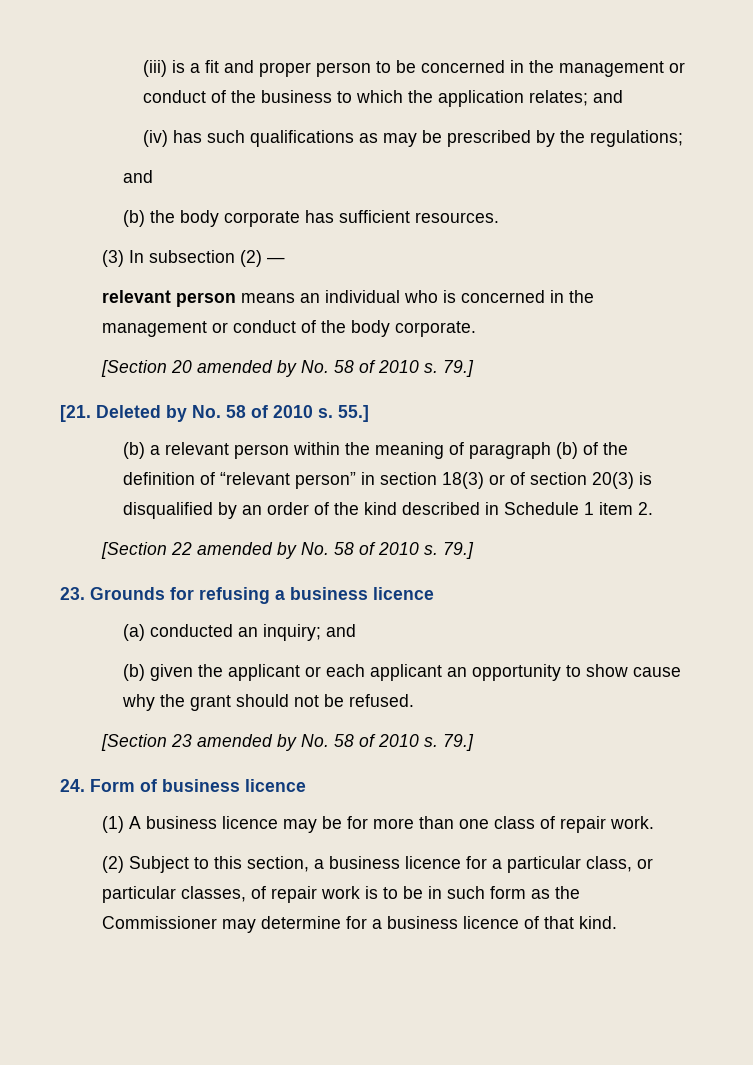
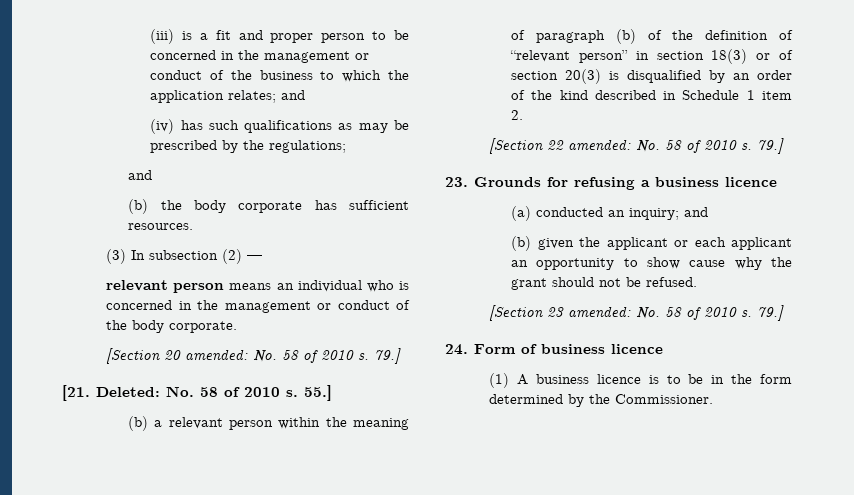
- [Section 20 amended by No. 58 of 2010 s.
+ [Section 20 amended: No. 58 of 2010 s.
- [21. Deleted by No. 58 of 2010 s.
+ [21. Deleted: No. 58 of 2010 s.
- [Section 22 amended by No. 58 of 2010 s.
+ [Section 22 amended: No. 58 of 2010 s.
- [Section 23 amended by No. 58 of 2010 s.
+ [Section 23 amended: No. 58 of 2010 s.
- (1) A business licence may be for more than one class of repair work.
- (2) Subject to this section, a business licence for a particular class, or particular classes, of repair work is to be in such form as the Commissioner may determine for a business licence of that kind.
+ (1) A business licence is to be in the form determined by the Commissioner.

